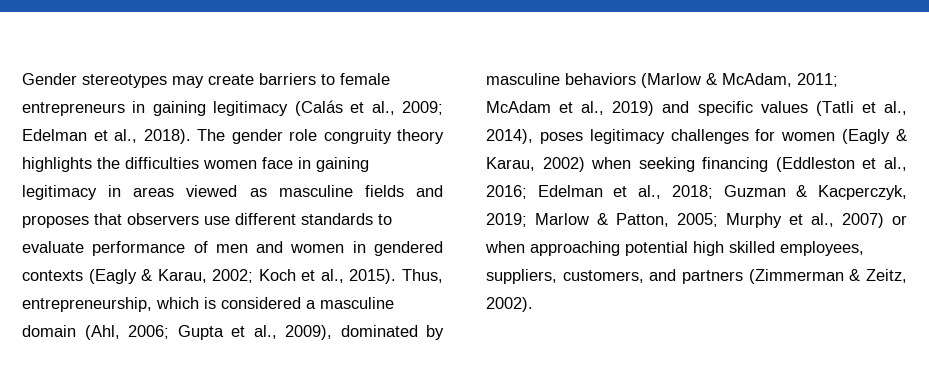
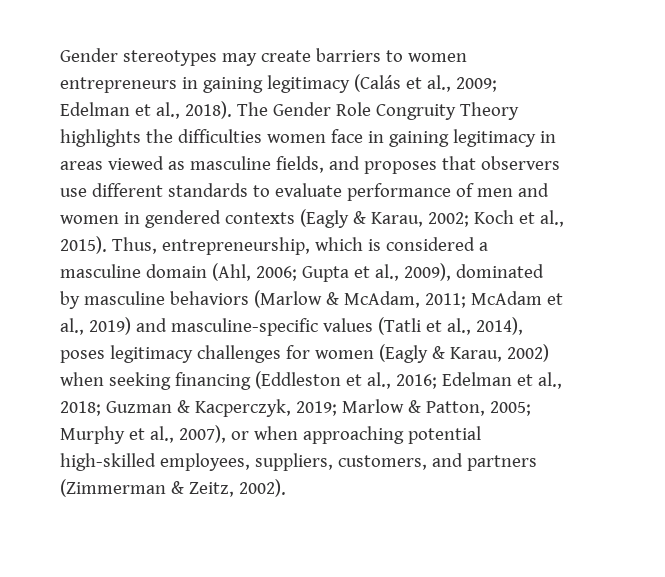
- Gender stereotypes may create barriers to female entrepreneurs in gaining legitimacy (Calás et al., 2009; Edelman et al., 2018).
+ Gender stereotypes may create barriers to women entrepreneurs in gaining legitimacy (Calás et al., 2009; Edelman et al., 2018).
- The gender role congruity theory highlights the difficulties women face in gaining legitimacy in areas viewed as masculine fields and proposes that observers use different standards to evaluate performance of men and women in gendered contexts (Eagly & Karau, 2002; Koch et al., 2015).
+ The Gender Role Congruity Theory highlights the difficulties women face in gaining legitimacy in areas viewed as masculine fields, and proposes that observers use different standards to evaluate performance of men and women in gendered contexts (Eagly & Karau, 2002; Koch et al., 2015).
- McAdam et al., 2019) and specific values (Tatli et al., 2014), poses legitimacy challenges for women (Eagly & Karau, 2002) when seeking financing (Eddleston et al., 2016;
+ McAdam et al., 2019) and masculine-specific values (Tatli et al., 2014), poses legitimacy challenges for women (Eagly & Karau, 2002) when seeking financing (Eddleston et al., 2016;
- Murphy et al., 2007) or when approaching potential high skilled employees, suppliers, customers, and partners (Zimmerman & Zeitz, 2002).
+ Murphy et al., 2007), or when approaching potential high-skilled employees, suppliers, customers, and partners (Zimmerman & Zeitz, 2002).

